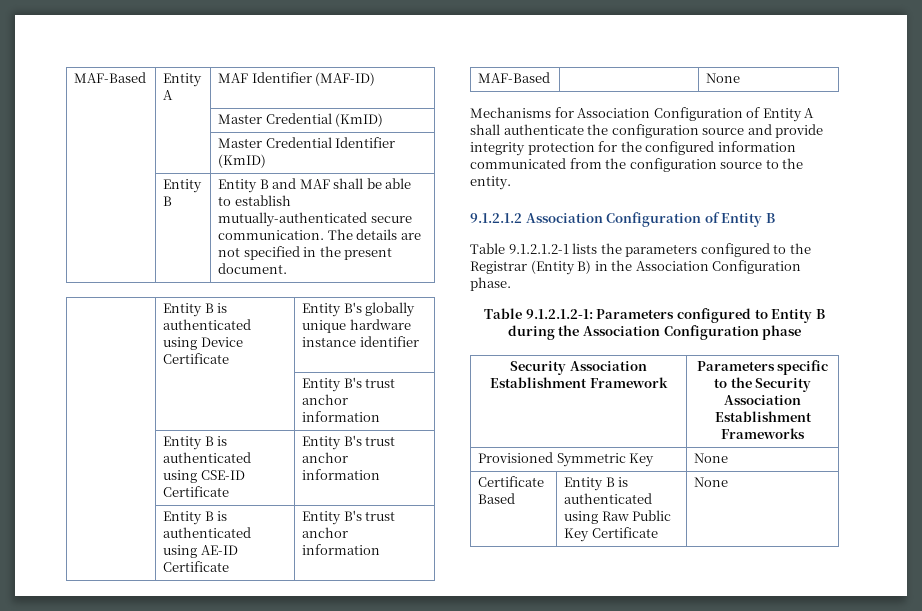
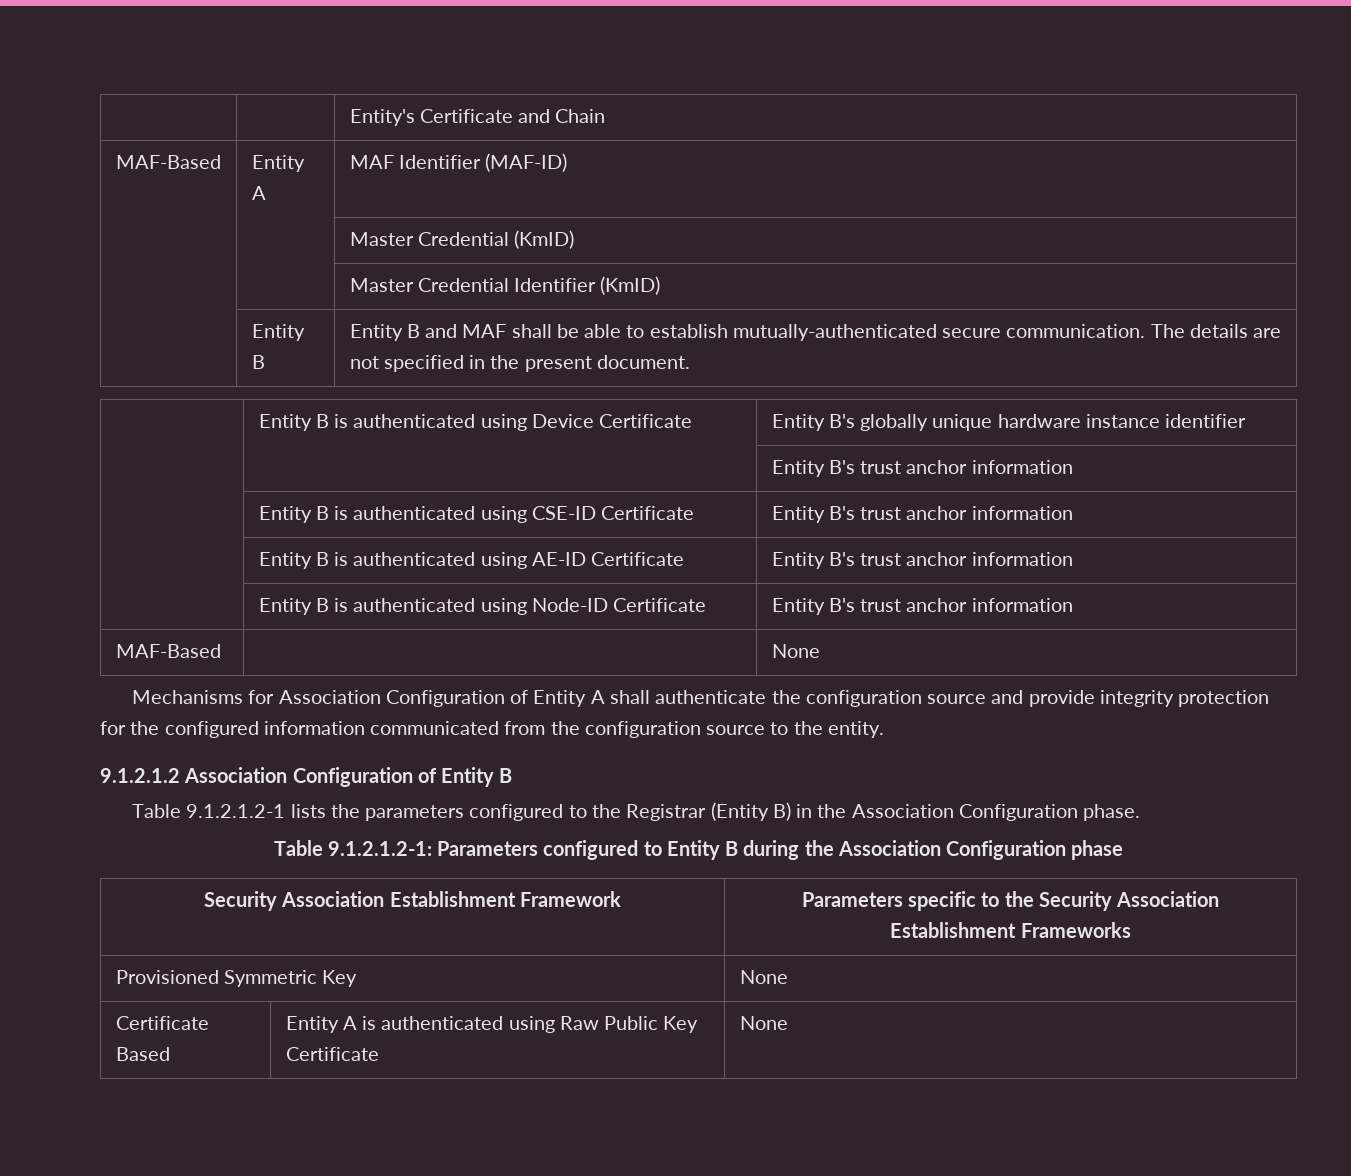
+ | | Entity's Certificate and Chain
+ | Entity B is authenticated using Node-ID Certificate | Entity B's trust anchor information
- Certificate Based | Entity B is authenticated using Raw Public Key Certificate | None
+ Certificate Based | Entity A is authenticated using Raw Public Key Certificate | None

